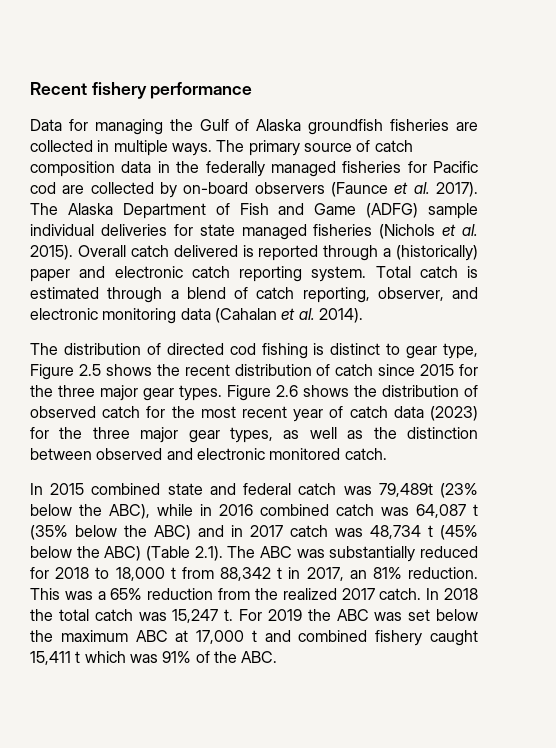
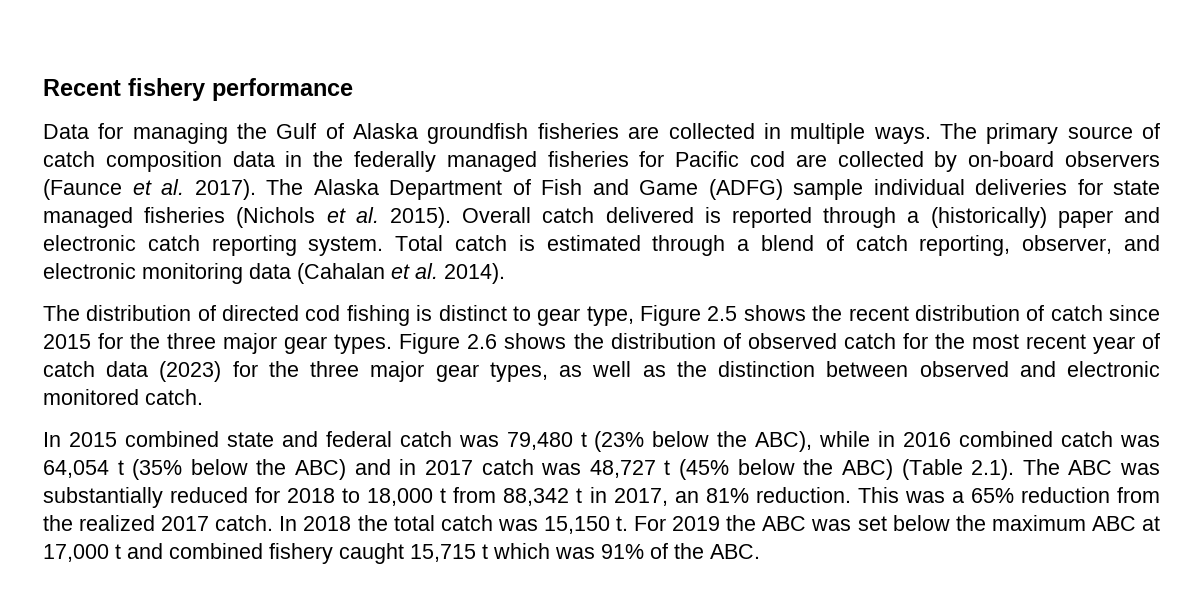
- In 2015 combined state and federal catch was 79,489t (23% below the ABC), while in 2016 combined catch was 64,087 t (35% below the ABC) and in 2017 catch was 48,734 t (45% below the ABC) (Table 2.1). The ABC was substantially reduced for 2018 to 18,000 t from 88,342 t in 2017, an 81% reduction.
+ In 2015 combined state and federal catch was 79,480 t (23% below the ABC), while in 2016 combined catch was 64,054 t (35% below the ABC) and in 2017 catch was 48,727 t (45% below the ABC) (Table 2.1). The ABC was substantially reduced for 2018 to 18,000 t from 88,342 t in 2017, an 81% reduction.
- In 2018 the total catch was 15,247 t.
+ In 2018 the total catch was 15,150 t.
- For 2019 the ABC was set below the maximum ABC at 17,000 t and combined fishery caught 15,411 t which was 91% of the ABC.
+ For 2019 the ABC was set below the maximum ABC at 17,000 t and combined fishery caught 15,715 t which was 91% of the ABC.

